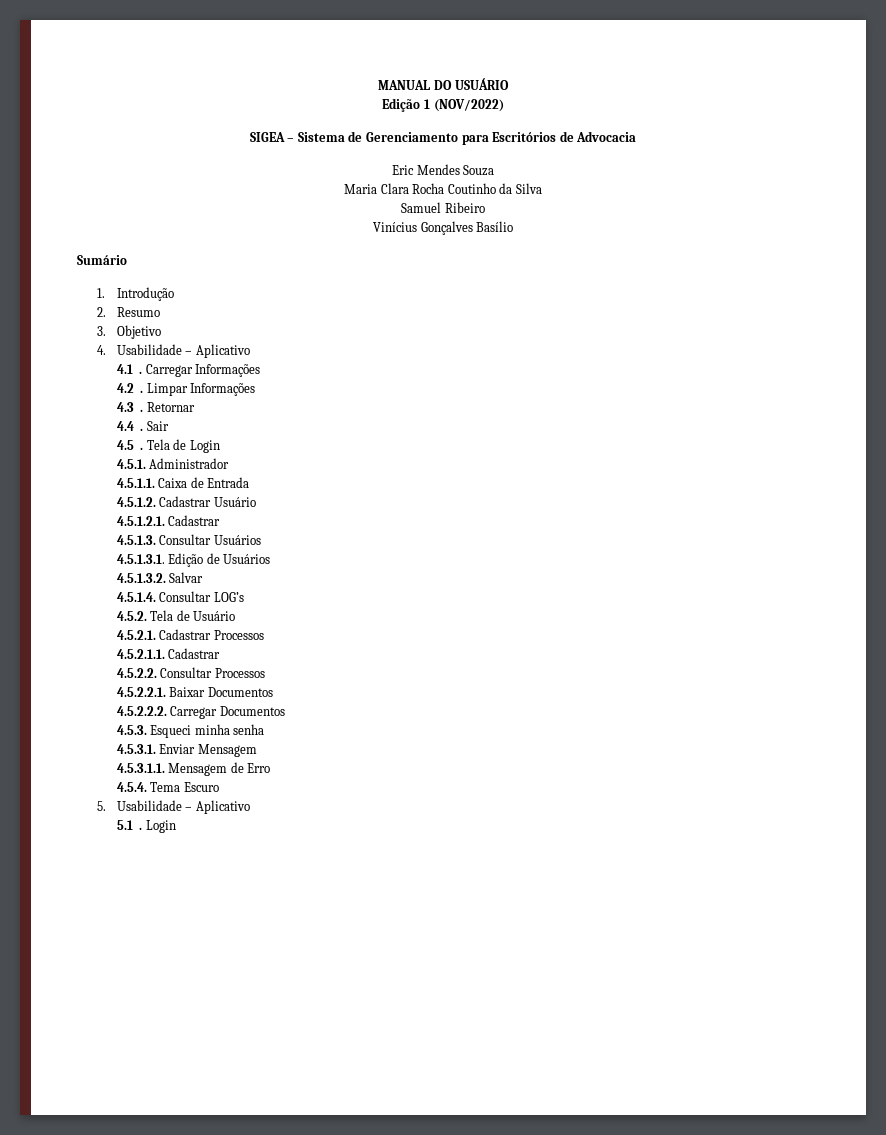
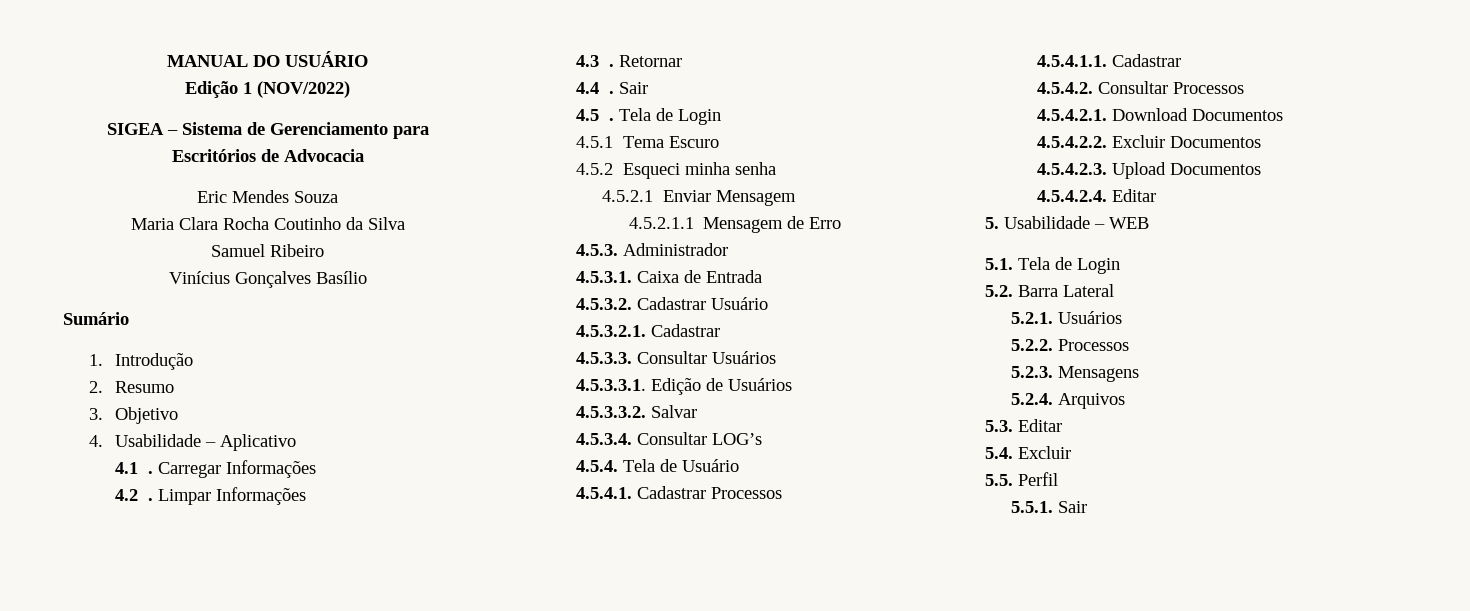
- 4.5.1. Administrador
+ 4.5.1 Tema Escuro
+ 4.5.2 Esqueci minha senha
+ 4.5.2.1 Enviar Mensagem
+ 4.5.2.1.1 Mensagem de Erro
+ 4.5.3. Administrador
- 4.5.1.1. Caixa de Entrada
+ 4.5.3.1. Caixa de Entrada
- 4.5.1.2. Cadastrar Usuário
+ 4.5.3.2. Cadastrar Usuário
- 4.5.1.2.1. Cadastrar
- 4.5.1.3. Consultar Usuários
+ 4.5.3.2.1. Cadastrar
+ 4.5.3.3. Consultar Usuários
- 4.5.1.3.1. Edição de Usuários
+ 4.5.3.3.1. Edição de Usuários
- 4.5.1.3.2. Salvar
+ 4.5.3.3.2. Salvar
- 4.5.1.4. Consultar LOG’s
+ 4.5.3.4. Consultar LOG’s
- 4.5.2. Tela de Usuário
+ 4.5.4. Tela de Usuário
- 4.5.2.1. Cadastrar Processos
+ 4.5.4.1. Cadastrar Processos
- 4.5.2.1.1. Cadastrar
- 4.5.2.2. Consultar Processos
+ 4.5.4.1.1. Cadastrar
+ 4.5.4.2. Consultar Processos
- 4.5.2.2.1. Baixar Documentos
- 4.5.2.2.2. Carregar Documentos
- 4.5.3. Esqueci minha senha
- 4.5.3.1. Enviar Mensagem
- 4.5.3.1.1. Mensagem de Erro
- 4.5.4. Tema Escuro
- 5. Usabilidade – Aplicativo
- 5.1 . Login
+ 4.5.4.2.1. Download Documentos
+ 4.5.4.2.2. Excluir Documentos
+ 4.5.4.2.3. Upload Documentos
+ 4.5.4.2.4. Editar
+ 5. Usabilidade – WEB
+ 5.1. Tela de Login
+ 5.2. Barra Lateral
+ 5.2.1. Usuários
+ 5.2.2. Processos
+ 5.2.3. Mensagens
+ 5.2.4. Arquivos
+ 5.3. Editar
+ 5.4. Excluir
+ 5.5. Perfil
+ 5.5.1. Sair

